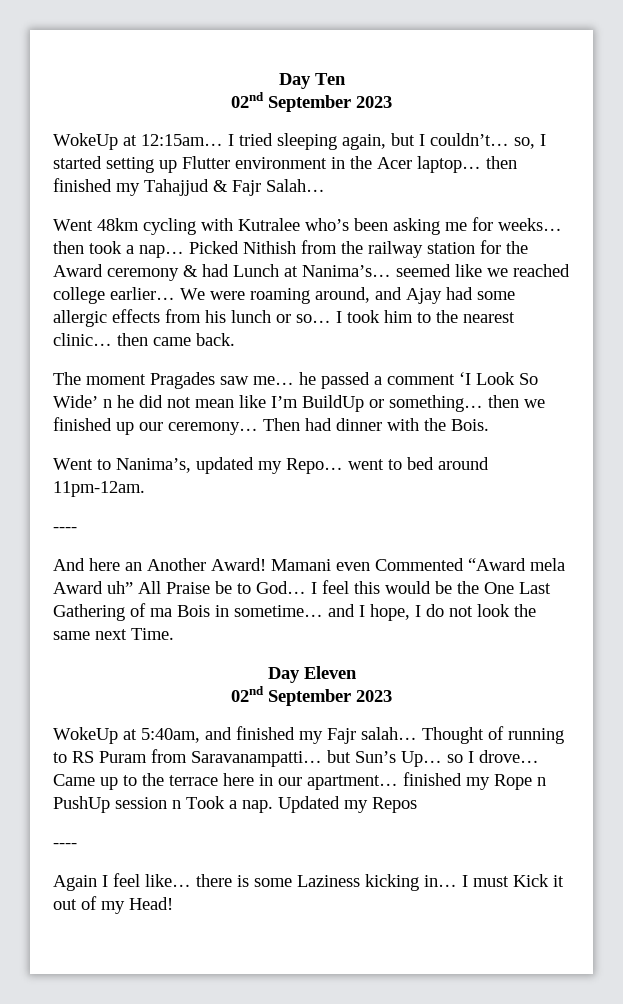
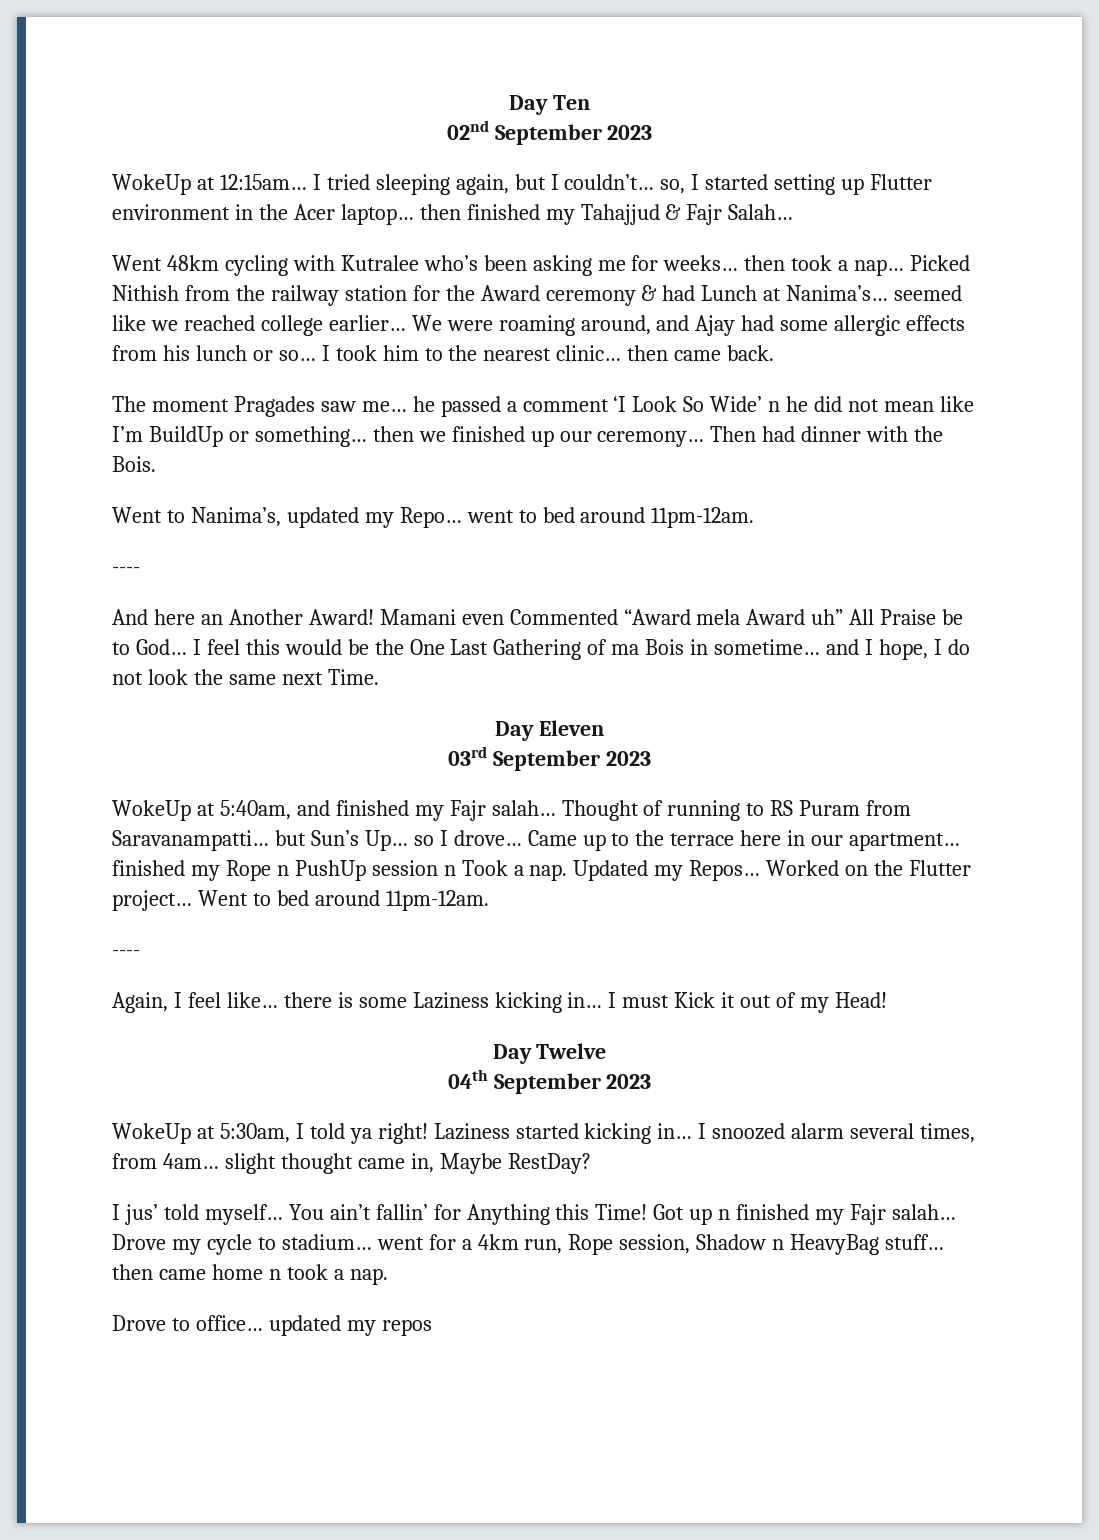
  Day Eleven
- 02nd September 2023
+ 03rd September 2023
- Updated my Repos
+ Updated my Repos… Worked on the Flutter project… Went to bed around 11pm-12am.
  ----
- Again I feel like… there is some Laziness kicking in…
+ Again, I feel like… there is some Laziness kicking in…
+ Day Twelve
+ 04th September 2023
+ WokeUp at 5:30am, I told ya right! Laziness started kicking in… I snoozed alarm several times, from 4am… slight thought came in, Maybe RestDay?
+ I jus’ told myself… You ain’t fallin’ for Anything this Time! Got up n finished my Fajr salah… Drove my cycle to stadium… went for a 4km run, Rope session, Shadow n HeavyBag stuff… then came home n took a nap.
+ Drove to office… updated my repos

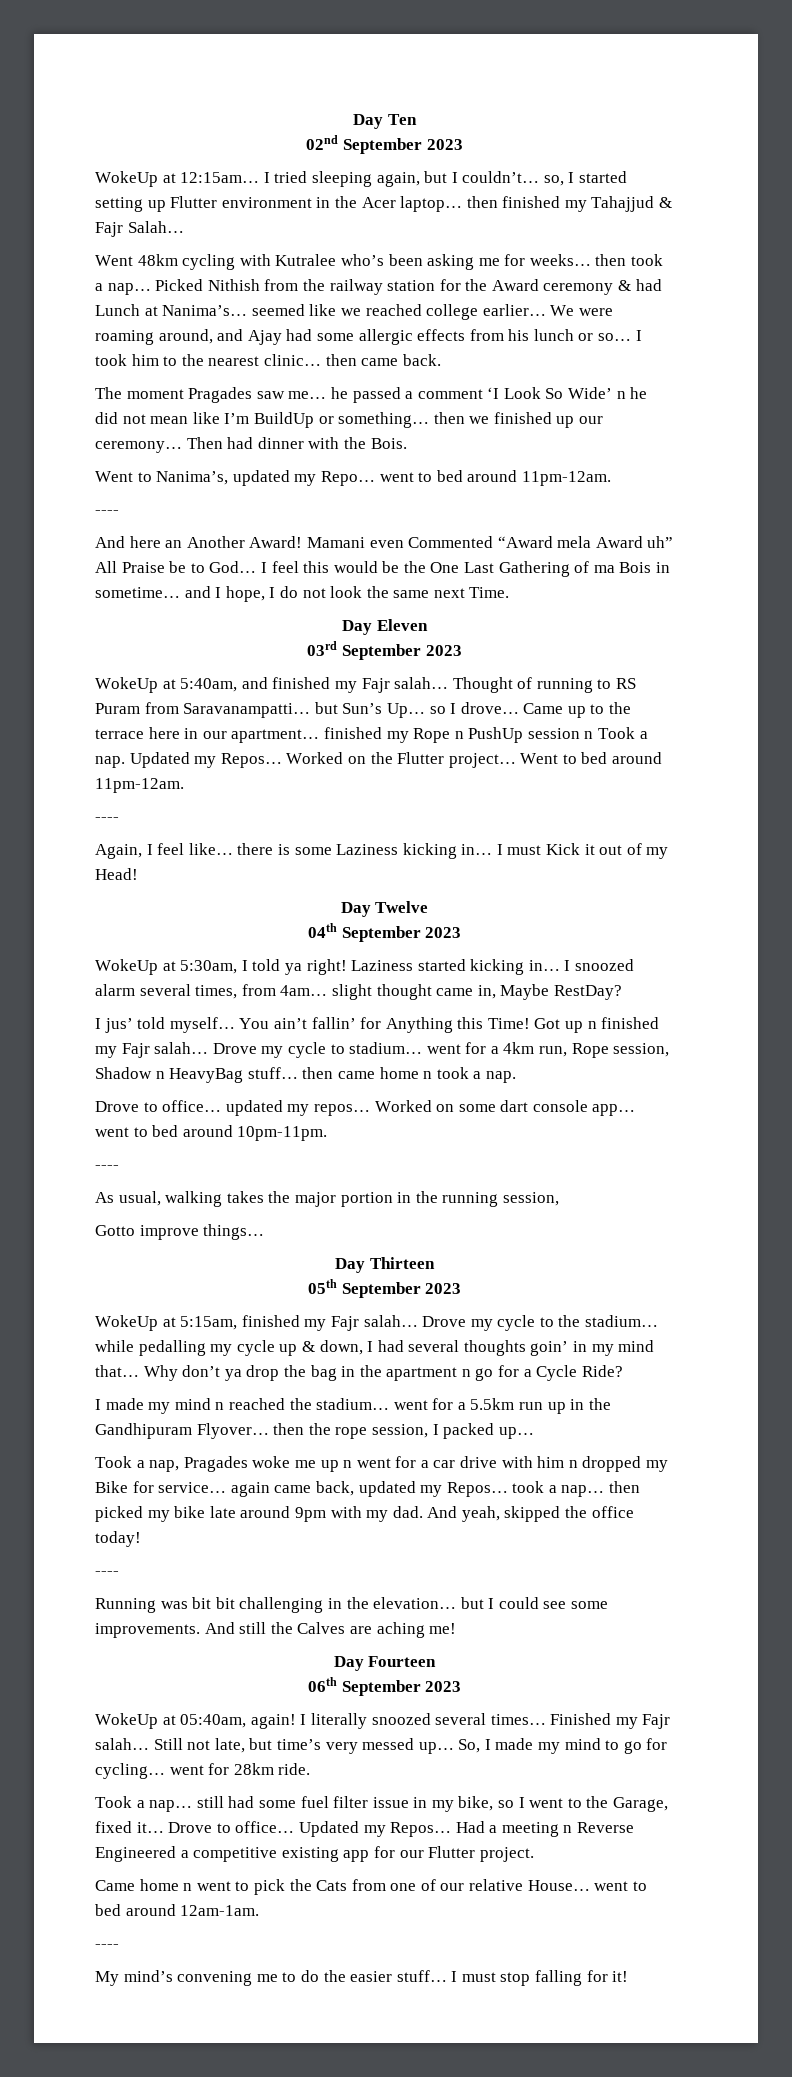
- Drove to office… updated my repos
+ Drove to office… updated my repos… Worked on some dart console app… went to bed around 10pm-11pm.
+ ----
+ As usual, walking takes the major portion in the running session,
+ Gotto improve things…
+ Day Thirteen
+ 05th September 2023
+ WokeUp at 5:15am, finished my Fajr salah… Drove my cycle to the stadium… while pedalling my cycle up & down, I had several thoughts goin’ in my mind that… Why don’t ya drop the bag in the apartment n go for a Cycle Ride?
+ I made my mind n reached the stadium… went for a 5.5km run up in the Gandhipuram Flyover… then the rope session, I packed up…
+ Took a nap, Pragades woke me up n went for a car drive with him n dropped my Bike for service… again came back, updated my Repos… took a nap… then picked my bike late around 9pm with my dad. And yeah, skipped the office today!
+ ----
+ Running was bit bit challenging in the elevation… but I could see some improvements. And still the Calves are aching me!
+ Day Fourteen
+ 06th September 2023
+ WokeUp at 05:40am, again! I literally snoozed several times… Finished my Fajr salah… Still not late, but time’s very messed up… So, I made my mind to go for cycling… went for 28km ride.
+ Took a nap… still had some fuel filter issue in my bike, so I went to the Garage, fixed it… Drove to office… Updated my Repos… Had a meeting n Reverse Engineered a competitive existing app for our Flutter project.
+ Came home n went to pick the Cats from one of our relative House… went to bed around 12am-1am.
+ ----
+ My mind’s convening me to do the easier stuff… I must stop falling for it!

